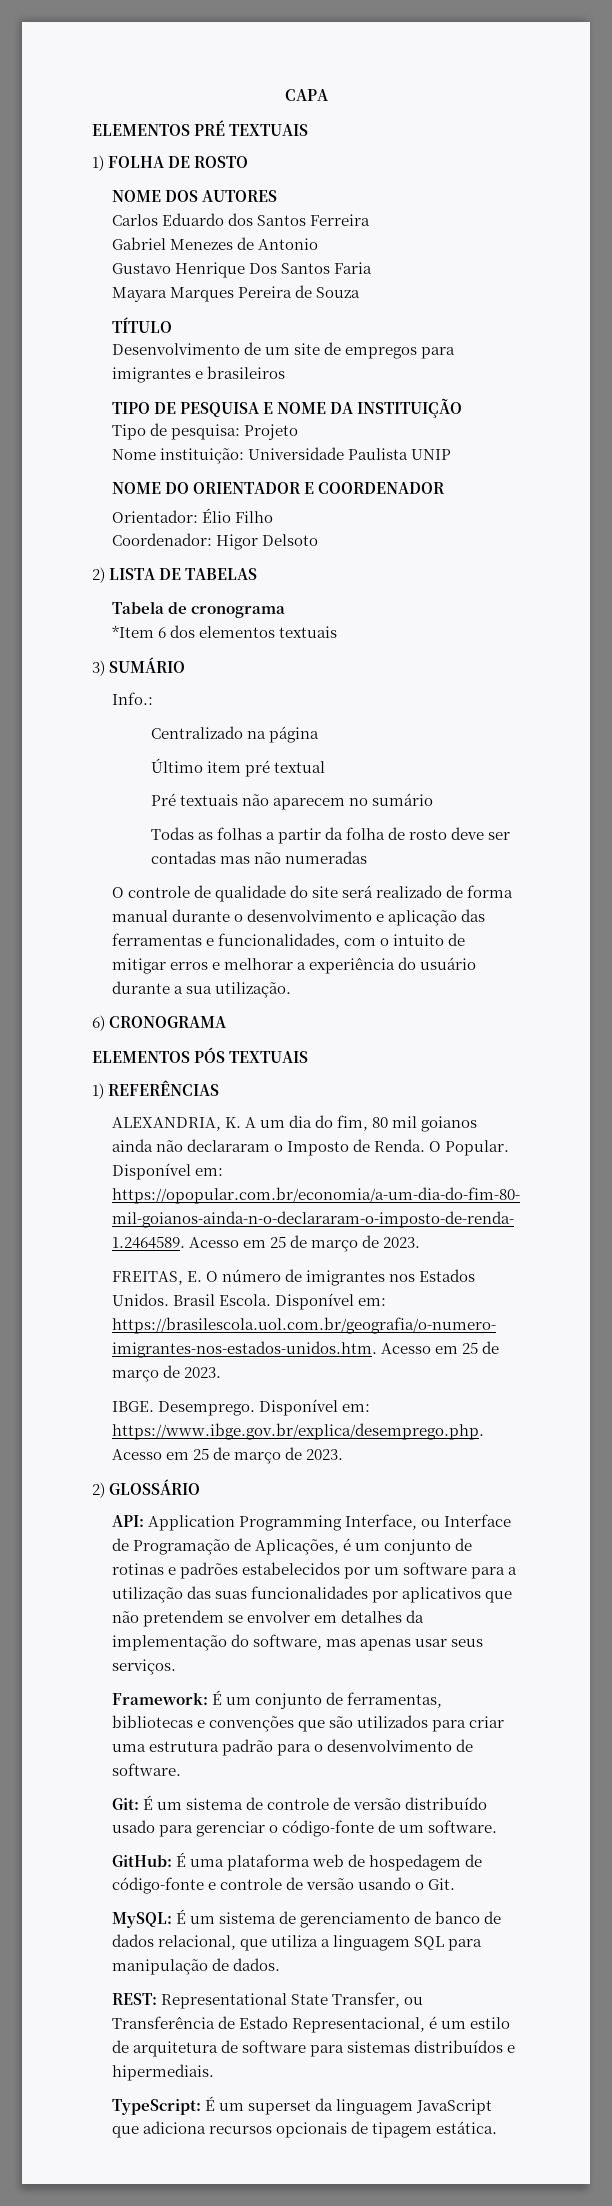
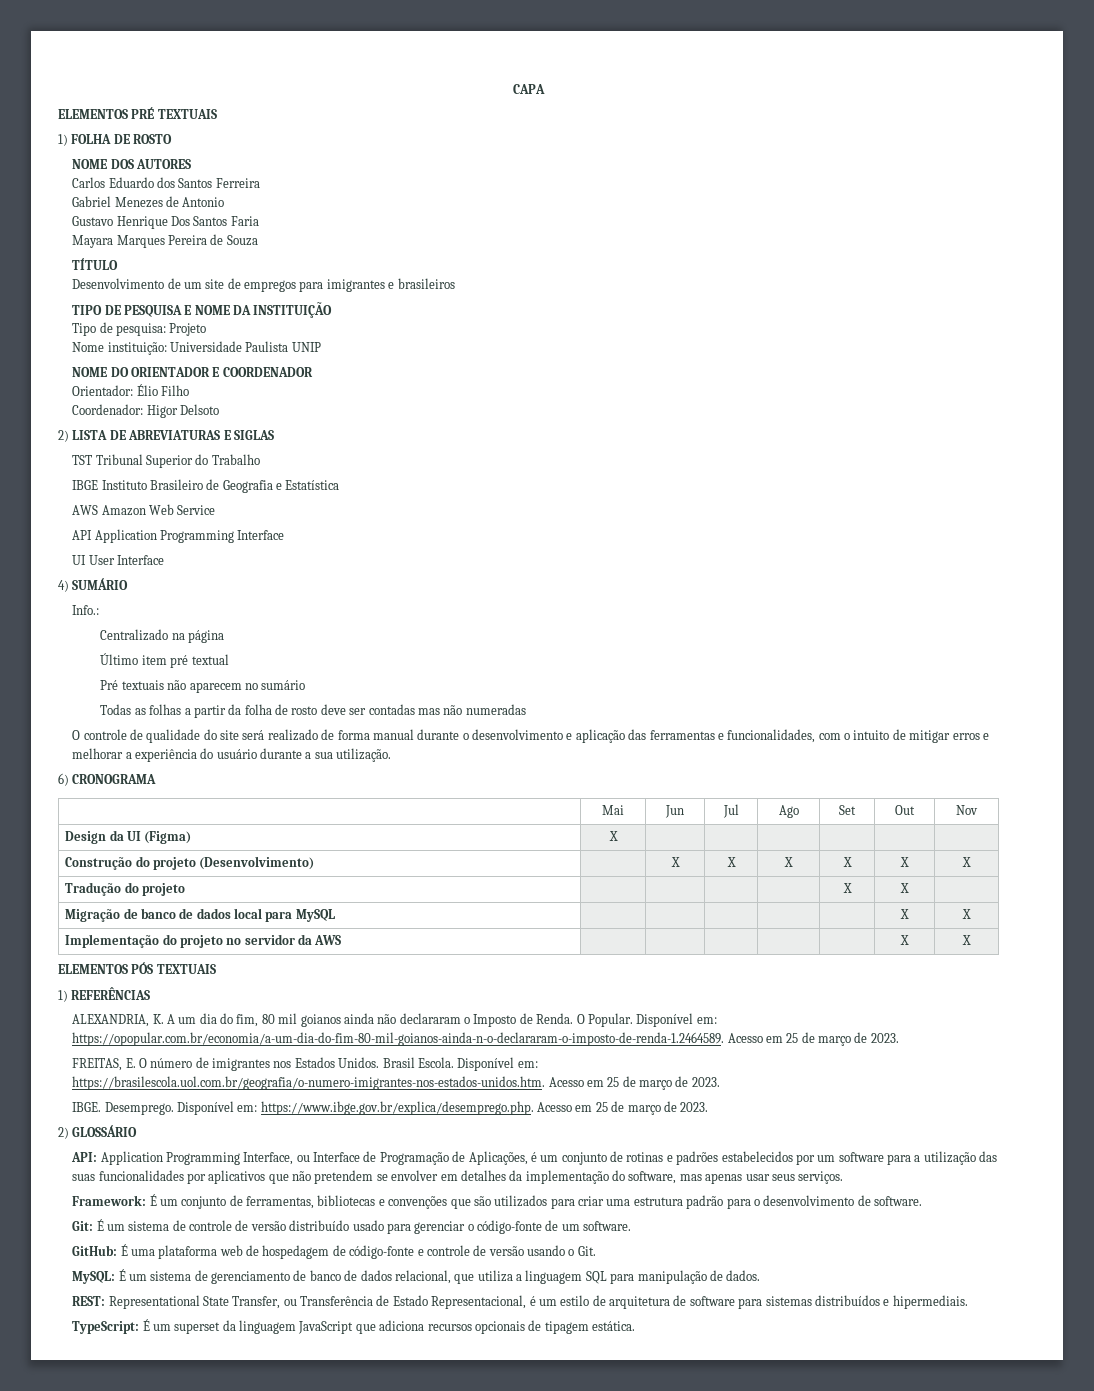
- 2) LISTA DE TABELAS
- Tabela de cronograma
- *Item 6 dos elementos textuais
- 3) SUMÁRIO
+ 2) LISTA DE ABREVIATURAS E SIGLAS
+ TST Tribunal Superior do Trabalho
+ IBGE Instituto Brasileiro de Geografia e Estatística
+ AWS Amazon Web Service
+ API Application Programming Interface
+ UI User Interface
+ 4) SUMÁRIO
+ | Mai | Jun | Jul | Ago | Set | Out | Nov
+ Design da UI (Figma) | X | | | | | |
+ Construção do projeto (Desenvolvimento) | | X | X | X | X | X | X
+ Tradução do projeto | | | | | X | X |
+ Migração de banco de dados local para MySQL | | | | | | X | X
+ Implementação do projeto no servidor da AWS | | | | | | X | X

